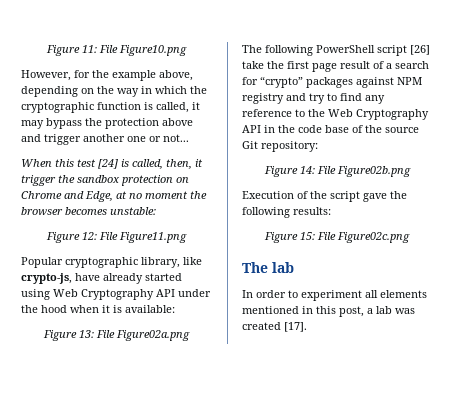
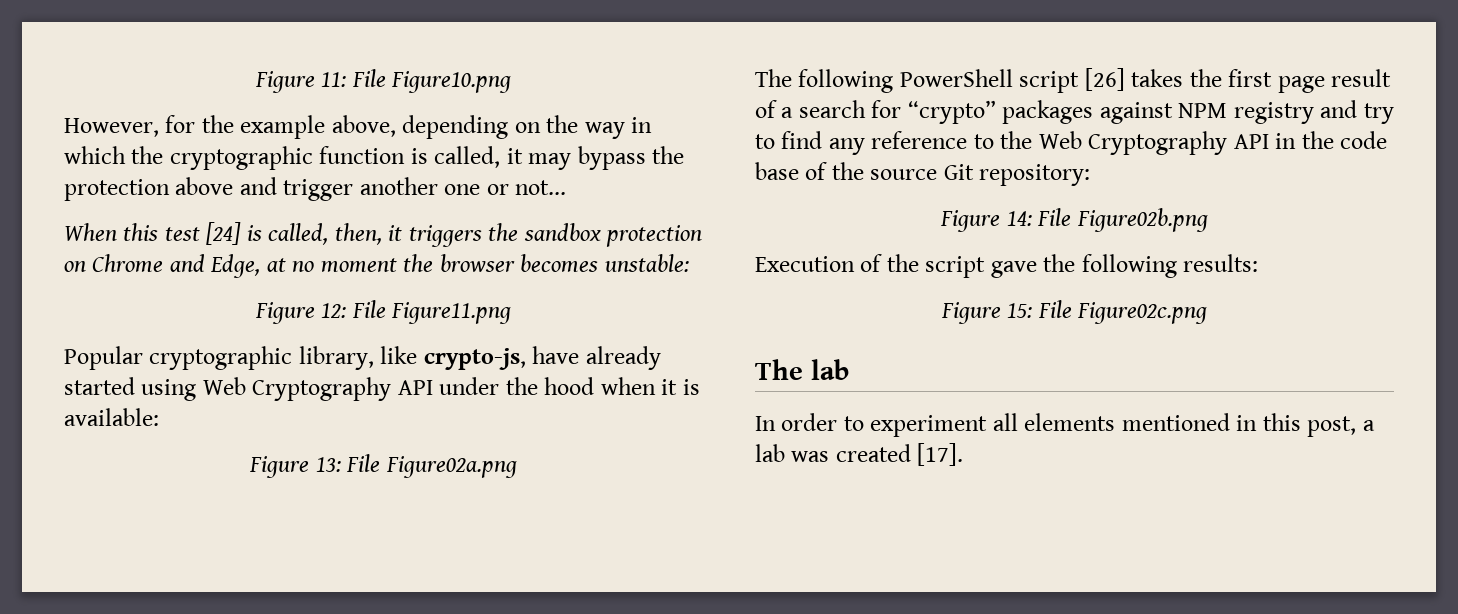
- When this test [24] is called, then, it trigger the sandbox protection on Chrome and Edge, at no moment the browser becomes unstable:
+ When this test [24] is called, then, it triggers the sandbox protection on Chrome and Edge, at no moment the browser becomes unstable:
- The following PowerShell script [26] take the first page result of a search for “crypto” packages against NPM registry and try to find any reference to the Web Cryptography API in the code base of the source Git repository:
+ The following PowerShell script [26] takes the first page result of a search for “crypto” packages against NPM registry and try to find any reference to the Web Cryptography API in the code base of the source Git repository:

